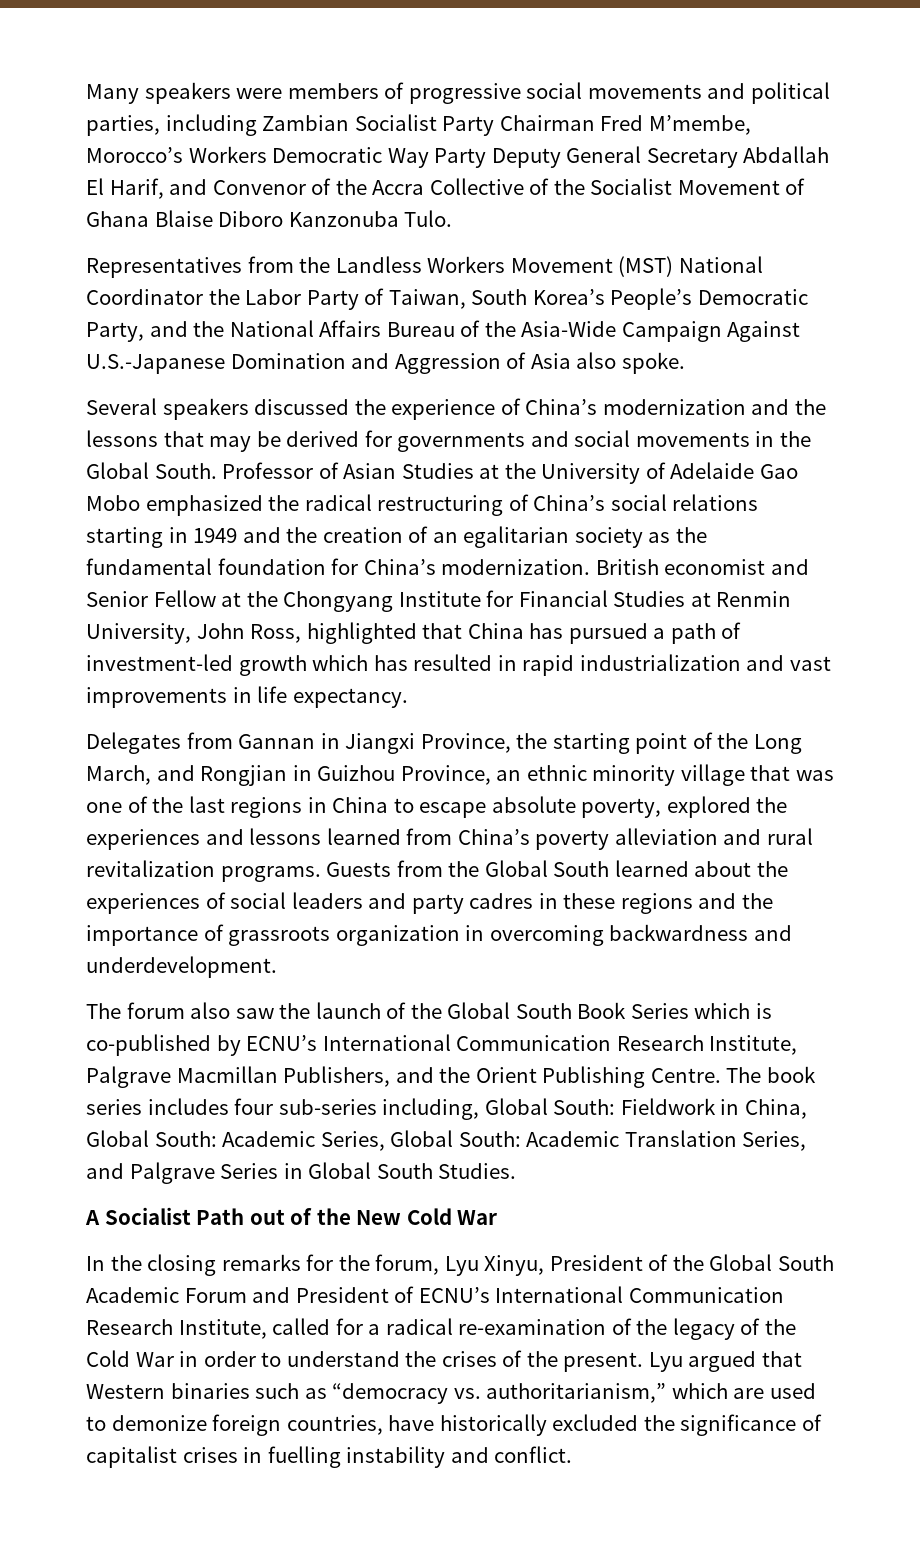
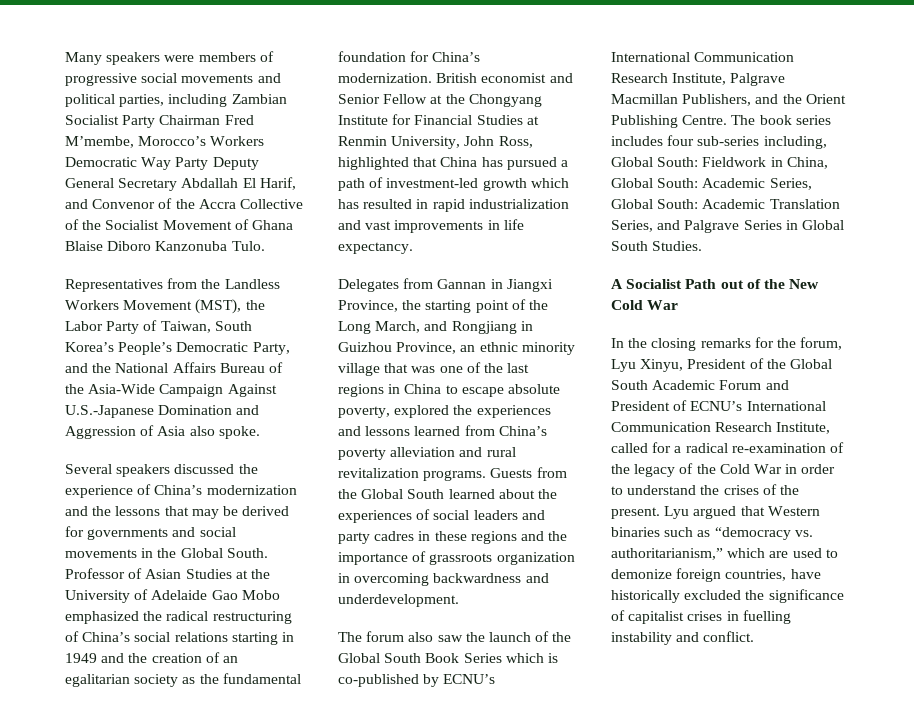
- Representatives from the Landless Workers Movement (MST) National Coordinator the Labor Party of Taiwan, South Korea’s People’s Democratic Party, and the National Affairs Bureau of the Asia-Wide Campaign Against U.S.-Japanese Domination and Aggression of Asia also spoke.
+ Representatives from the Landless Workers Movement (MST), the Labor Party of Taiwan, South Korea’s People’s Democratic Party, and the National Affairs Bureau of the Asia-Wide Campaign Against U.S.-Japanese Domination and Aggression of Asia also spoke.
- Delegates from Gannan in Jiangxi Province, the starting point of the Long March, and Rongjian in Guizhou Province, an ethnic minority village that was one of the last regions in China to escape absolute poverty, explored the experiences and lessons learned from China’s poverty alleviation and rural revitalization programs.
+ Delegates from Gannan in Jiangxi Province, the starting point of the Long March, and Rongjiang in Guizhou Province, an ethnic minority village that was one of the last regions in China to escape absolute poverty, explored the experiences and lessons learned from China’s poverty alleviation and rural revitalization programs.

